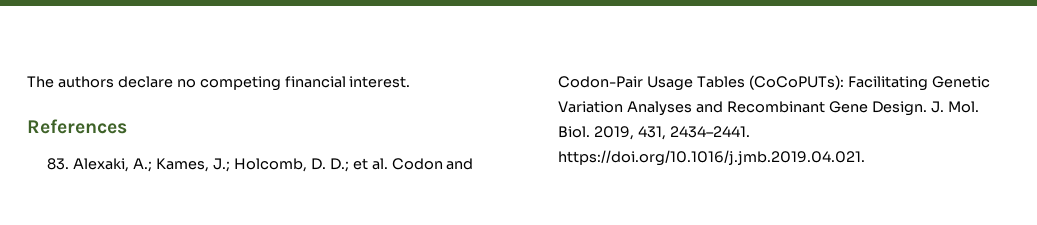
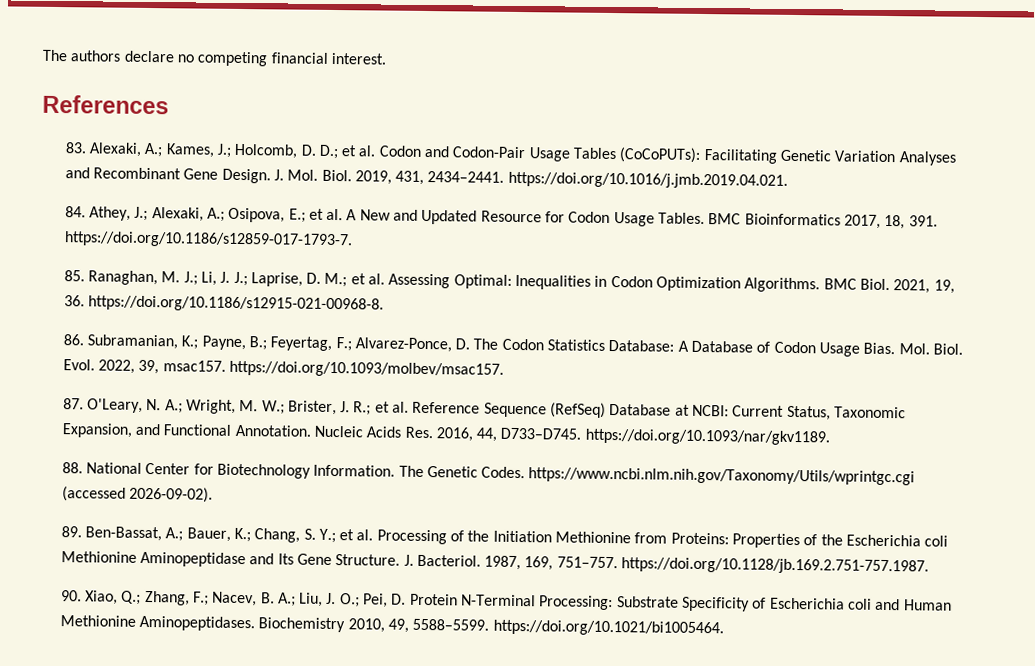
+ 84. Athey, J.; Alexaki, A.; Osipova, E.; et al. A New and Updated Resource for Codon Usage Tables. BMC Bioinformatics 2017, 18, 391. https://doi.org/10.1186/s12859-017-1793-7.
+ 85. Ranaghan, M. J.; Li, J. J.; Laprise, D. M.; et al. Assessing Optimal: Inequalities in Codon Optimization Algorithms. BMC Biol. 2021, 19, 36. https://doi.org/10.1186/s12915-021-00968-8.
+ 86. Subramanian, K.; Payne, B.; Feyertag, F.; Alvarez-Ponce, D. The Codon Statistics Database: A Database of Codon Usage Bias. Mol. Biol. Evol. 2022, 39, msac157. https://doi.org/10.1093/molbev/msac157.
+ 87. O'Leary, N. A.; Wright, M. W.; Brister, J. R.; et al. Reference Sequence (RefSeq) Database at NCBI: Current Status, Taxonomic Expansion, and Functional Annotation. Nucleic Acids Res. 2016, 44, D733–D745. https://doi.org/10.1093/nar/gkv1189.
+ 88. National Center for Biotechnology Information. The Genetic Codes. https://www.ncbi.nlm.nih.gov/Taxonomy/Utils/wprintgc.cgi (accessed 2026-09-02).
+ 89. Ben-Bassat, A.; Bauer, K.; Chang, S. Y.; et al. Processing of the Initiation Methionine from Proteins: Properties of the Escherichia coli Methionine Aminopeptidase and Its Gene Structure. J. Bacteriol. 1987, 169, 751–757. https://doi.org/10.1128/jb.169.2.751-757.1987.
+ 90. Xiao, Q.; Zhang, F.; Nacev, B. A.; Liu, J. O.; Pei, D. Protein N-Terminal Processing: Substrate Specificity of Escherichia coli and Human Methionine Aminopeptidases. Biochemistry 2010, 49, 5588–5599. https://doi.org/10.1021/bi1005464.

